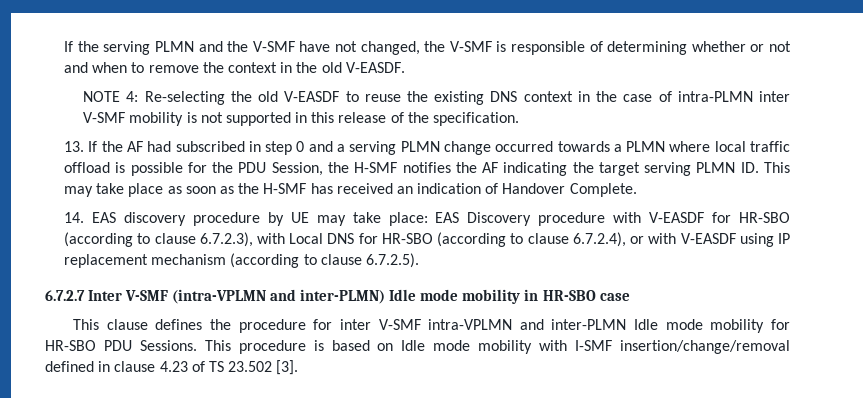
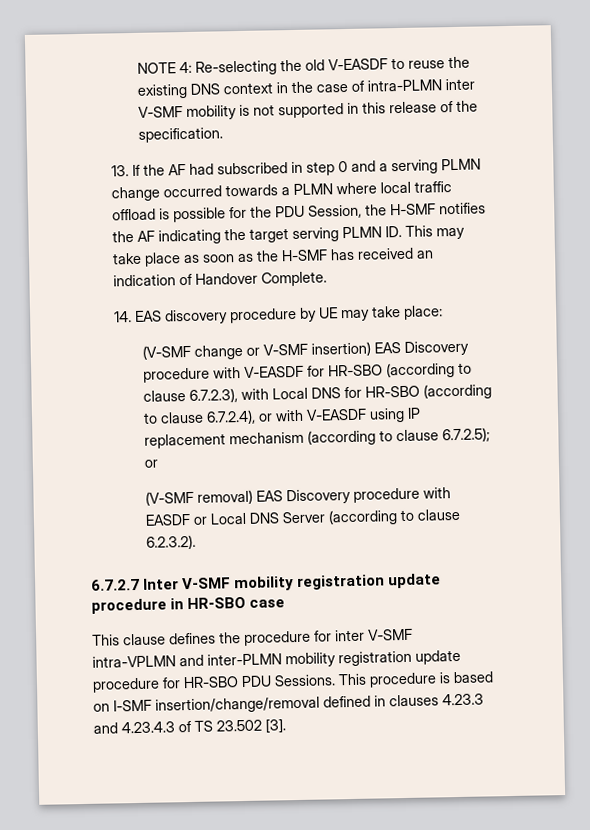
- If the serving PLMN and the V-SMF have not changed, the V-SMF is responsible of determining whether or not and when to remove the context in the old V-EASDF.
- 14. EAS discovery procedure by UE may take place: EAS Discovery procedure with V-EASDF for HR-SBO (according to clause 6.7.2.3), with Local DNS for HR-SBO (according to clause 6.7.2.4), or with V-EASDF using IP replacement mechanism (according to clause 6.7.2.5).
- 6.7.2.7 Inter V-SMF (intra-VPLMN and inter-PLMN) Idle mode mobility in HR-SBO case
+ 14. EAS discovery procedure by UE may take place:
+ (V-SMF change or V-SMF insertion) EAS Discovery procedure with V-EASDF for HR-SBO (according to clause 6.7.2.3), with Local DNS for HR-SBO (according to clause 6.7.2.4), or with V-EASDF using IP replacement mechanism (according to clause 6.7.2.5); or
+ (V-SMF removal) EAS Discovery procedure with EASDF or Local DNS Server (according to clause 6.2.3.2).
+ 6.7.2.7 Inter V-SMF mobility registration update procedure in HR-SBO case
- This clause defines the procedure for inter V-SMF intra-VPLMN and inter-PLMN Idle mode mobility for HR-SBO PDU Sessions.
+ This clause defines the procedure for inter V-SMF intra-VPLMN and inter-PLMN mobility registration update procedure for HR-SBO PDU Sessions.
- This procedure is based on Idle mode mobility with I-SMF insertion/change/removal defined in clause 4.23 of TS 23.502 [3].
+ This procedure is based on I-SMF insertion/change/removal defined in clauses 4.23.3 and 4.23.4.3 of TS 23.502 [3].

